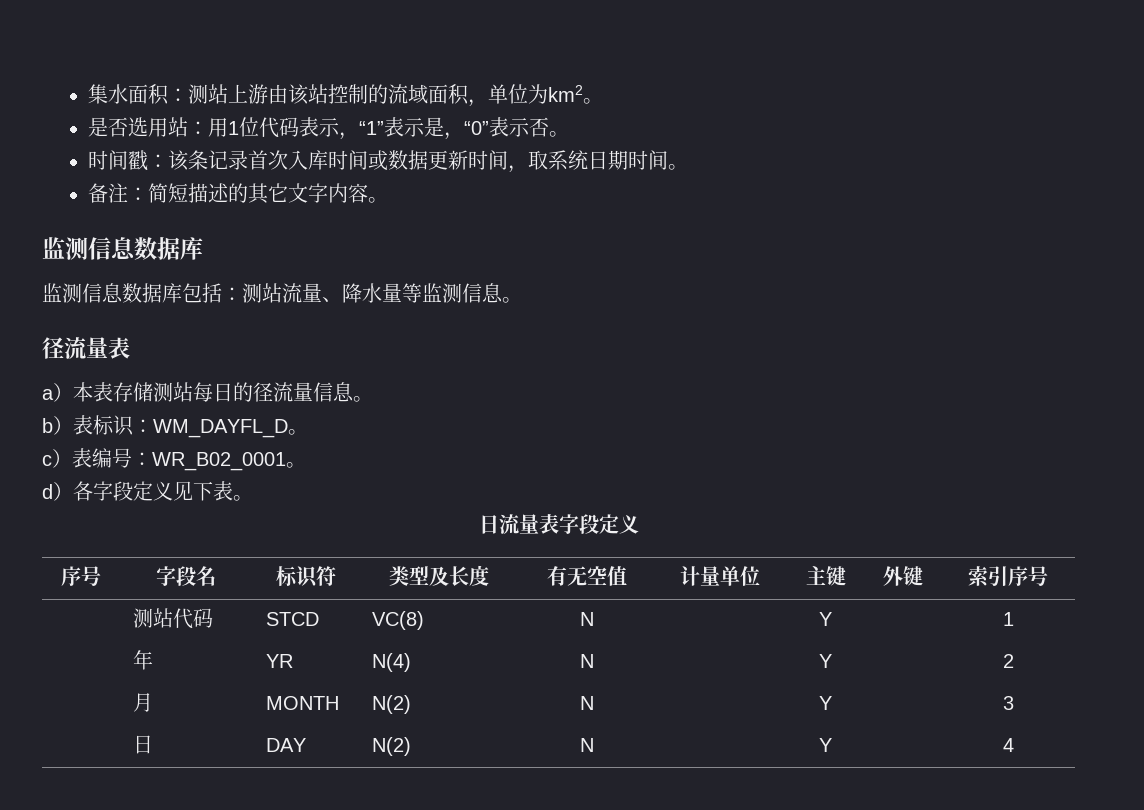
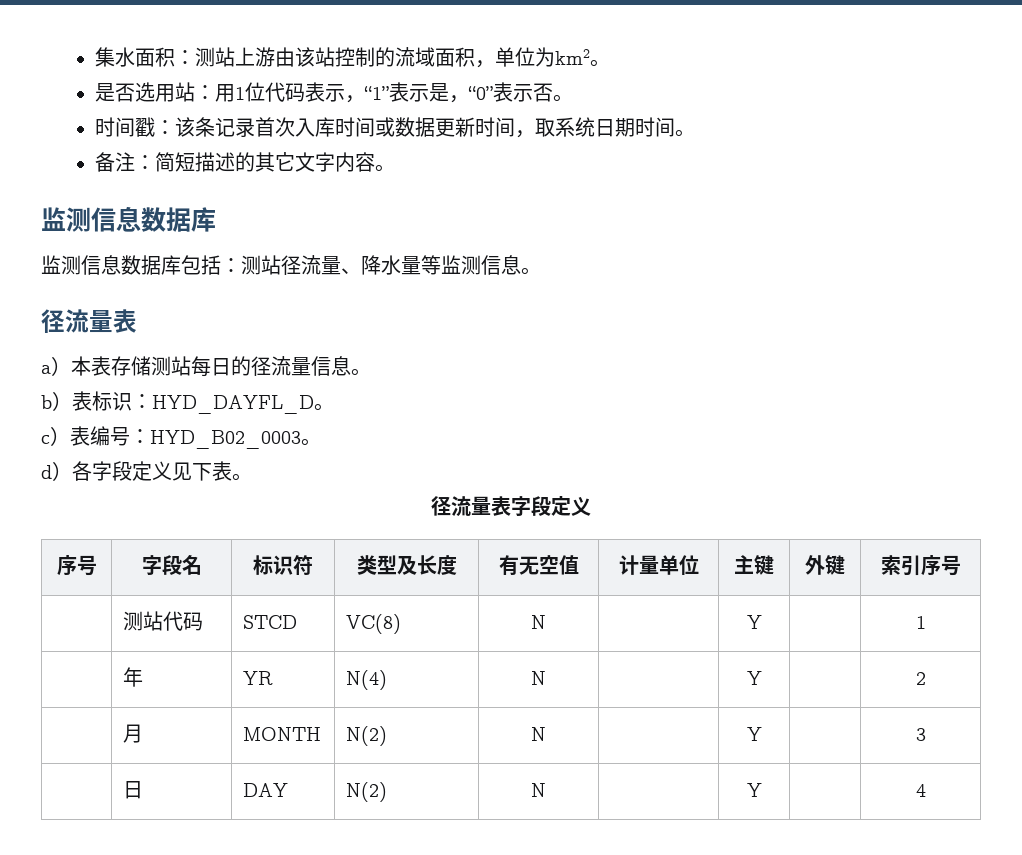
- 监测信息数据库包括：测站流量、降水量等监测信息。
+ 监测信息数据库包括：测站径流量、降水量等监测信息。
- b）表标识：WM_DAYFL_D。
+ b）表标识：HYD_DAYFL_D。
- c）表编号：WR_B02_0001。
+ c）表编号：HYD_B02_0003。
- 日流量表字段定义
+ 径流量表字段定义

